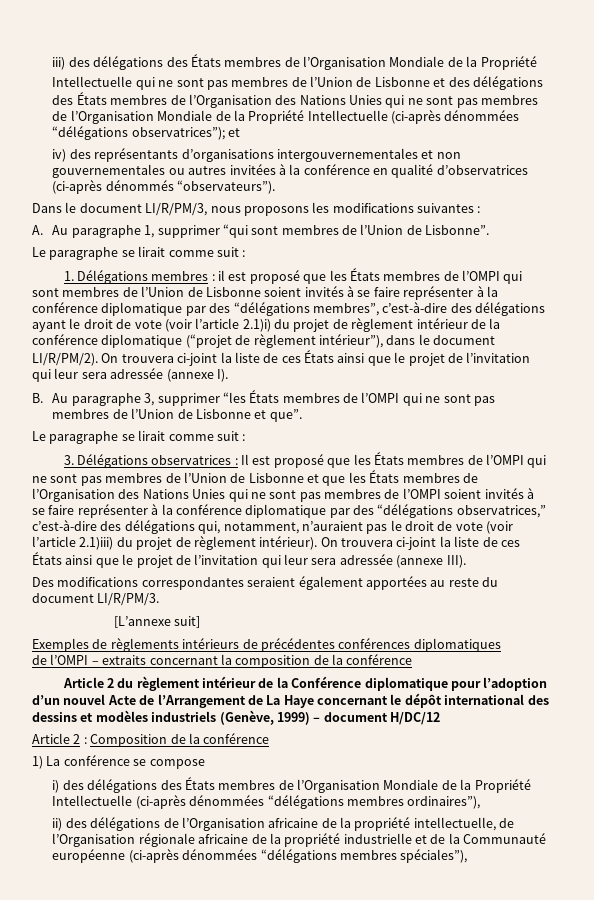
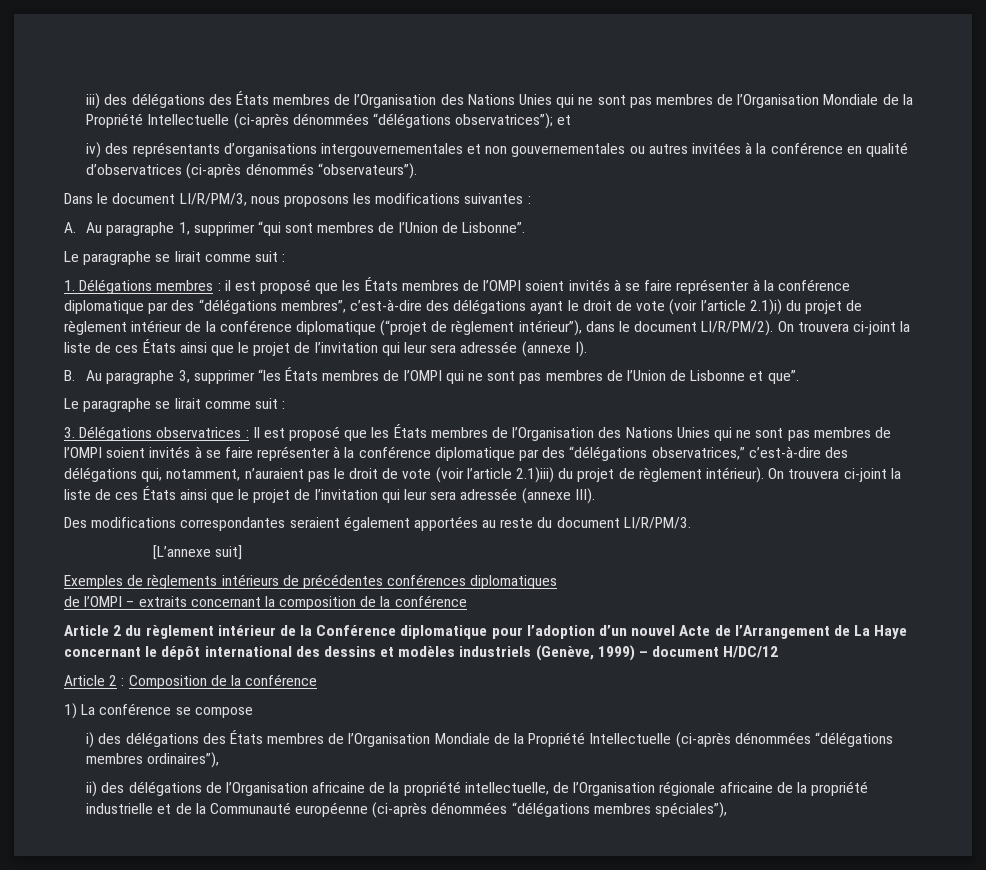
- iii) des délégations des États membres de l’Organisation Mondiale de la Propriété
- Intellectuelle qui ne sont pas membres de l’Union de Lisbonne et des délégations des États membres de l’Organisation des Nations Unies qui ne sont pas membres de l’Organisation Mondiale de la Propriété Intellectuelle (ci-après dénommées “délégations observatrices”); et
+ iii) des délégations des États membres de l’Organisation des Nations Unies qui ne sont pas membres de l’Organisation Mondiale de la Propriété Intellectuelle (ci-après dénommées “délégations observatrices”); et
- 1. Délégations membres : il est proposé que les États membres de l’OMPI qui sont membres de l’Union de Lisbonne soient invités à se faire représenter à la conférence diplomatique par des “délégations membres”, c’est-à-dire des délégations ayant le droit de vote (voir l’article 2.1)i) du projet de règlement intérieur de la conférence diplomatique (“projet de règlement intérieur”), dans le document LI/R/PM/2).
+ 1. Délégations membres : il est proposé que les États membres de l’OMPI soient invités à se faire représenter à la conférence diplomatique par des “délégations membres”, c’est-à-dire des délégations ayant le droit de vote (voir l’article 2.1)i) du projet de règlement intérieur de la conférence diplomatique (“projet de règlement intérieur”), dans le document LI/R/PM/2).
- 3. Délégations observatrices : Il est proposé que les États membres de l’OMPI qui ne sont pas membres de l’Union de Lisbonne et que les États membres de l’Organisation des Nations Unies qui ne sont pas membres de l’OMPI soient invités à se faire représenter à la conférence diplomatique par des “délégations observatrices,” c’est-à-dire des délégations qui, notamment, n’auraient pas le droit de vote (voir l’article 2.1)iii) du projet de règlement intérieur).
+ 3. Délégations observatrices : Il est proposé que les États membres de l’Organisation des Nations Unies qui ne sont pas membres de l’OMPI soient invités à se faire représenter à la conférence diplomatique par des “délégations observatrices,” c’est-à-dire des délégations qui, notamment, n’auraient pas le droit de vote (voir l’article 2.1)iii) du projet de règlement intérieur).

